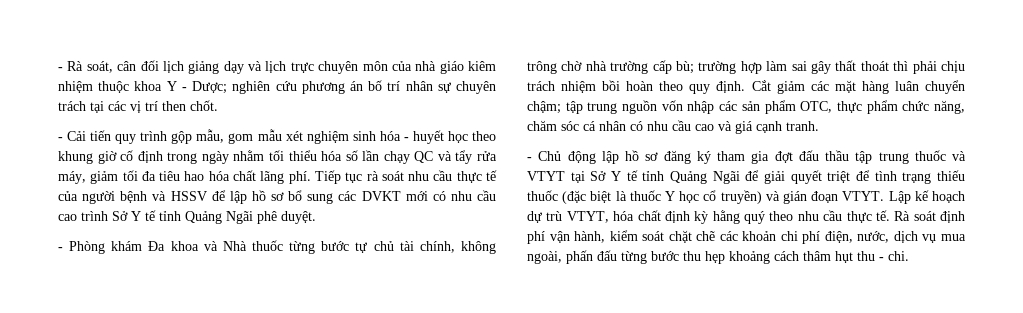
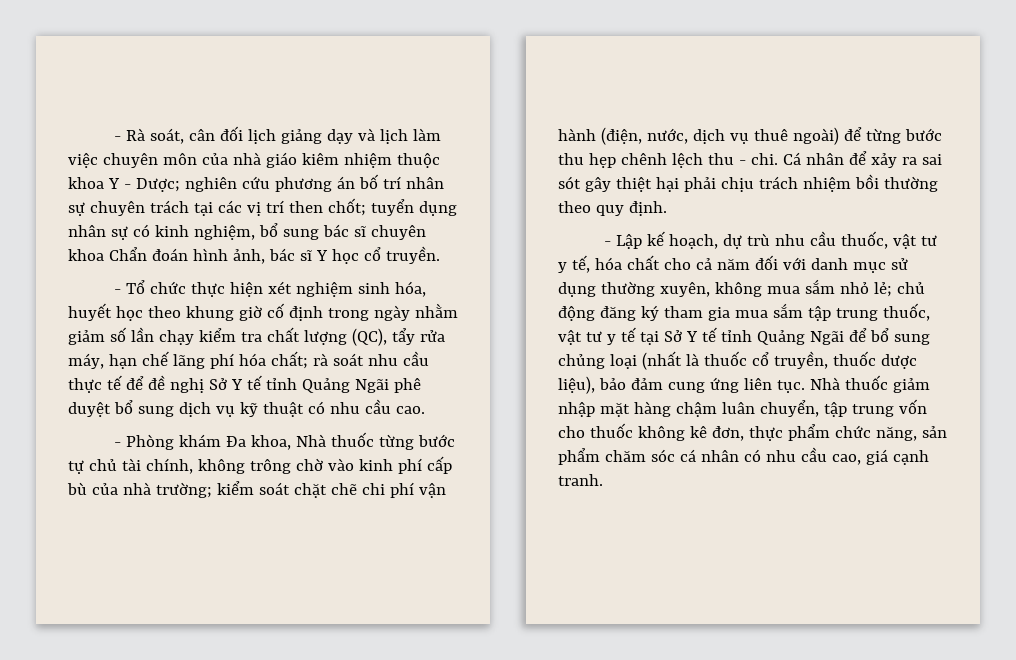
- - Rà soát, cân đối lịch giảng dạy và lịch trực chuyên môn của nhà giáo kiêm nhiệm thuộc khoa Y - Dược;
+ - Rà soát, cân đối lịch giảng dạy và lịch làm việc chuyên môn của nhà giáo kiêm nhiệm thuộc khoa Y - Dược;
- nghiên cứu phương án bố trí nhân sự chuyên trách tại các vị trí then chốt.
- - Cải tiến quy trình gộp mẫu, gom mẫu xét nghiệm sinh hóa - huyết học theo khung giờ cố định trong ngày nhằm tối thiểu hóa số lần chạy QC và tẩy rửa máy, giảm tối đa tiêu hao hóa chất lãng phí. Tiếp tục rà soát nhu cầu thực tế của người bệnh và HSSV để lập hồ sơ bổ sung các DVKT mới có nhu cầu cao trình Sở Y tế tỉnh Quảng Ngãi phê duyệt.
+ nghiên cứu phương án bố trí nhân sự chuyên trách tại các vị trí then chốt; tuyển dụng nhân sự có kinh nghiệm, bổ sung bác sĩ chuyên khoa Chẩn đoán hình ảnh, bác sĩ Y học cổ truyền.
+ - Tổ chức thực hiện xét nghiệm sinh hóa, huyết học theo khung giờ cố định trong ngày nhằm giảm số lần chạy kiểm tra chất lượng (QC), tẩy rửa máy, hạn chế lãng phí hóa chất; rà soát nhu cầu thực tế để đề nghị Sở Y tế tỉnh Quảng Ngãi phê duyệt bổ sung dịch vụ kỹ thuật có nhu cầu cao.
- - Phòng khám Đa khoa và Nhà thuốc từng bước tự chủ tài chính, không trông chờ nhà trường cấp bù; trường hợp làm sai gây thất thoát thì phải chịu trách nhiệm bồi hoàn theo quy định. Cắt giảm các mặt hàng luân chuyển chậm; tập trung nguồn vốn nhập các sản phẩm OTC, thực phẩm chức năng, chăm sóc cá nhân có nhu cầu cao và giá cạnh tranh.
- - Chủ động lập hồ sơ đăng ký tham gia đợt đấu thầu tập trung thuốc và VTYT tại Sở Y tế tỉnh Quảng Ngãi để giải quyết triệt để tình trạng thiếu thuốc (đặc biệt là thuốc Y học cổ truyền) và gián đoạn VTYT. Lập kế hoạch dự trù VTYT, hóa chất định kỳ hằng quý theo nhu cầu thực tế. Rà soát định phí vận hành, kiểm soát chặt chẽ các khoản chi phí điện, nước, dịch vụ mua ngoài, phấn đấu từng bước thu hẹp khoảng cách thâm hụt thu - chi.
+ - Phòng khám Đa khoa, Nhà thuốc từng bước tự chủ tài chính, không trông chờ vào kinh phí cấp bù của nhà trường; kiểm soát chặt chẽ chi phí vận hành (điện, nước, dịch vụ thuê ngoài) để từng bước thu hẹp chênh lệch thu - chi. Cá nhân để xảy ra sai sót gây thiệt hại phải chịu trách nhiệm bồi thường theo quy định.
+ - Lập kế hoạch, dự trù nhu cầu thuốc, vật tư y tế, hóa chất cho cả năm đối với danh mục sử dụng thường xuyên, không mua sắm nhỏ lẻ; chủ động đăng ký tham gia mua sắm tập trung thuốc, vật tư y tế tại Sở Y tế tỉnh Quảng Ngãi để bổ sung chủng loại (nhất là thuốc cổ truyền, thuốc dược liệu), bảo đảm cung ứng liên tục. Nhà thuốc giảm nhập mặt hàng chậm luân chuyển, tập trung vốn cho thuốc không kê đơn, thực phẩm chức năng, sản phẩm chăm sóc cá nhân có nhu cầu cao, giá cạnh tranh.

